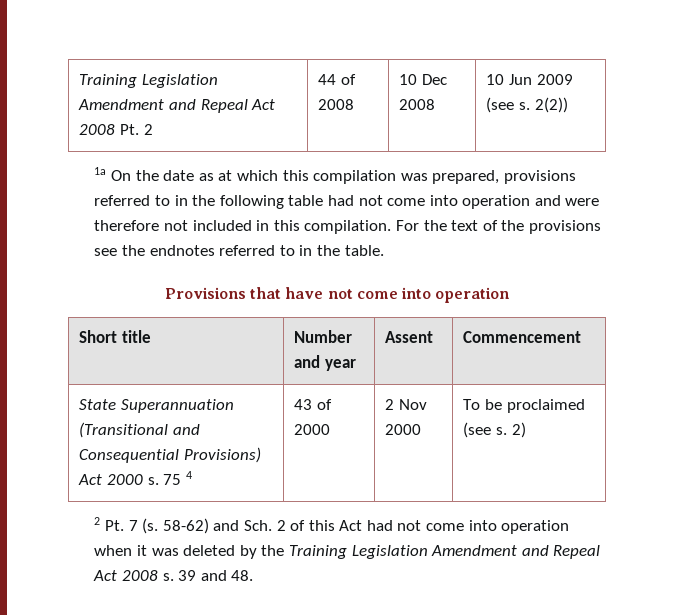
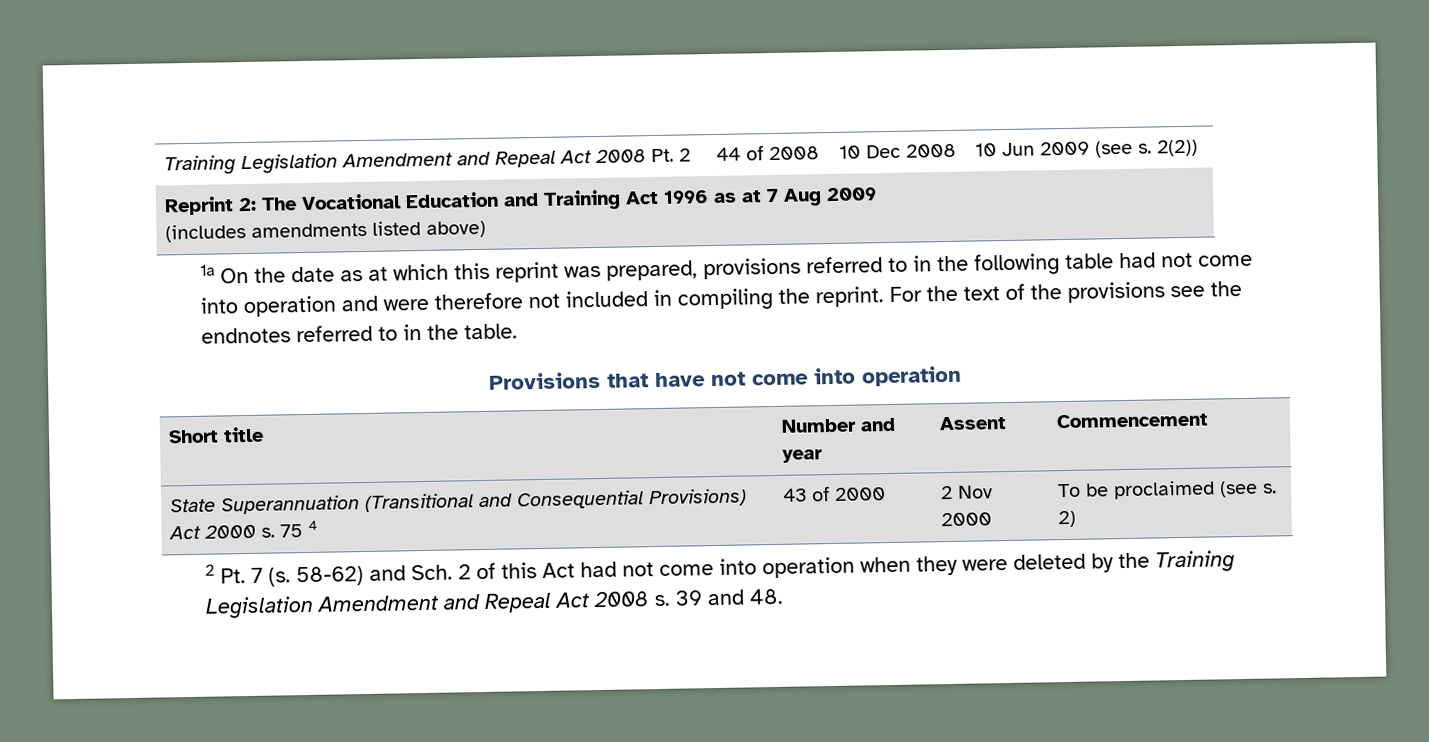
+ Reprint 2: The Vocational Education and Training Act 1996 as at 7 Aug 2009
+ (includes amendments listed above)
- 1a On the date as at which this compilation was prepared, provisions referred to in the following table had not come into operation and were therefore not included in this compilation.
+ 1a On the date as at which this reprint was prepared, provisions referred to in the following table had not come into operation and were therefore not included in compiling the reprint.
- 58-62) and Sch. 2 of this Act had not come into operation when it was deleted by the Training Legislation Amendment and Repeal Act 2008 s.
+ 58-62) and Sch. 2 of this Act had not come into operation when they were deleted by the Training Legislation Amendment and Repeal Act 2008 s.

